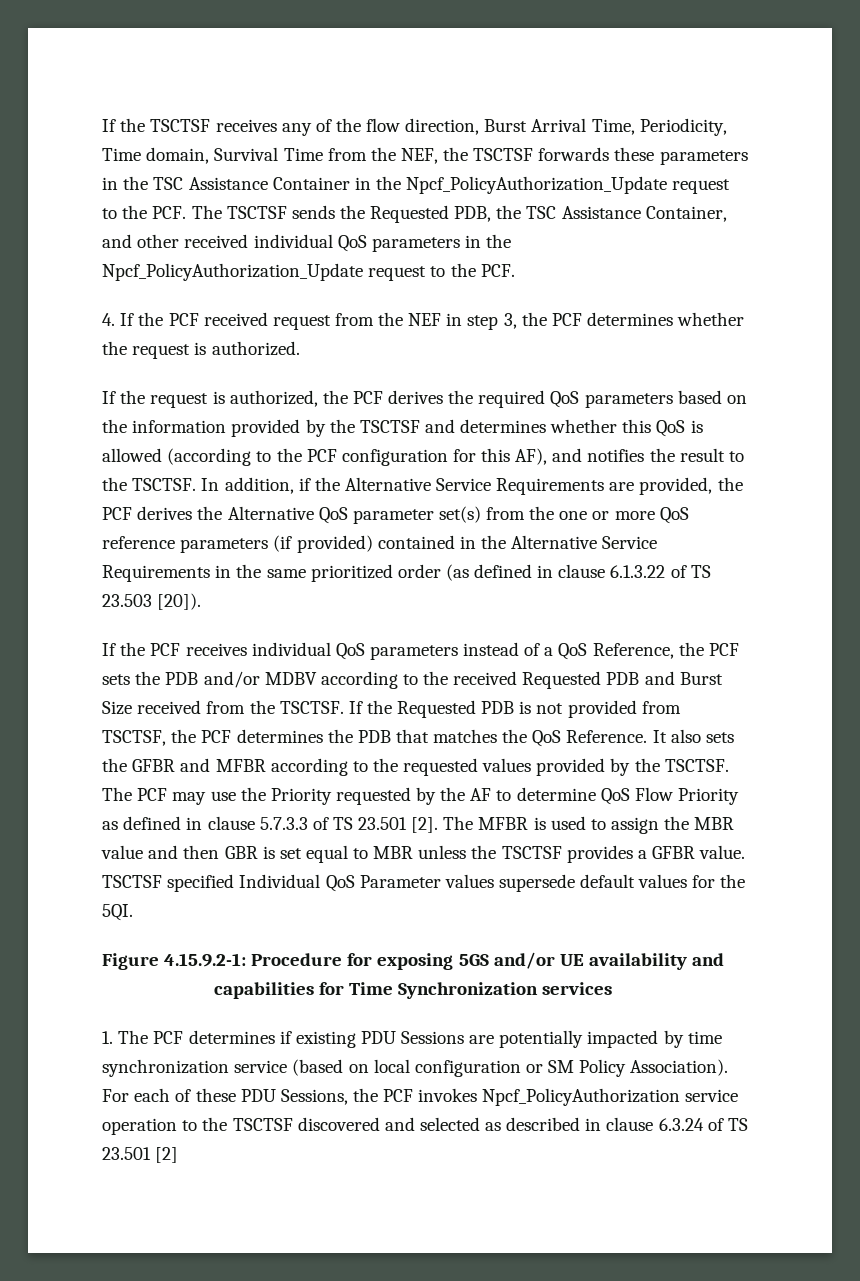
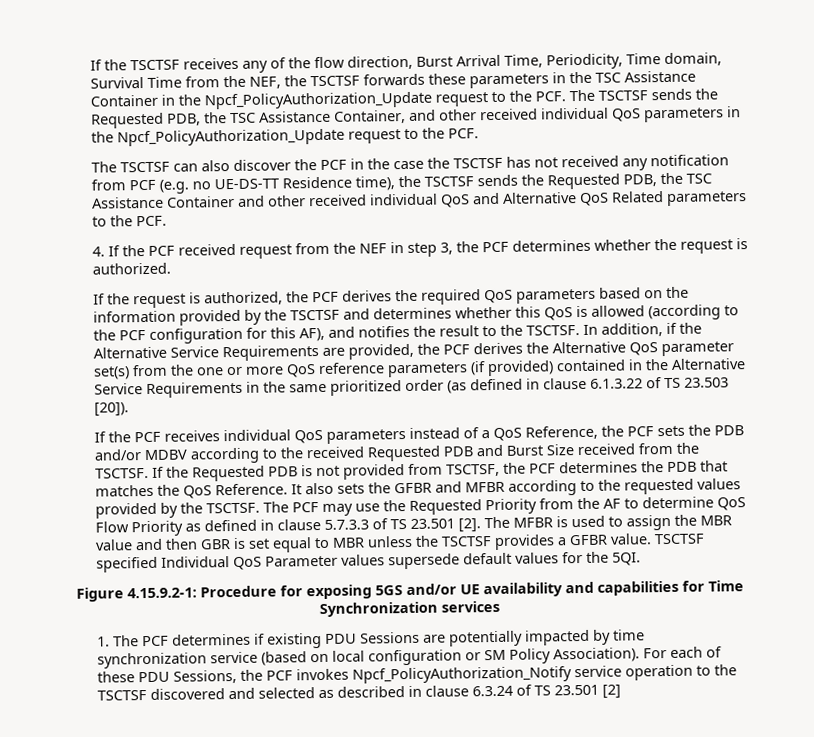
+ The TSCTSF can also discover the PCF in the case the TSCTSF has not received any notification from PCF (e.g. no UE-DS-TT Residence time), the TSCTSF sends the Requested PDB, the TSC Assistance Container and other received individual QoS and Alternative QoS Related parameters to the PCF.
- The PCF may use the Priority requested by the AF to determine QoS Flow Priority as defined in clause 5.7.3.3 of TS 23.501 [2].
+ The PCF may use the Requested Priority from the AF to determine QoS Flow Priority as defined in clause 5.7.3.3 of TS 23.501 [2].
- For each of these PDU Sessions, the PCF invokes Npcf_PolicyAuthorization service operation to the TSCTSF discovered and selected as described in clause 6.3.24 of TS 23.501 [2]
+ For each of these PDU Sessions, the PCF invokes Npcf_PolicyAuthorization_Notify service operation to the TSCTSF discovered and selected as described in clause 6.3.24 of TS 23.501 [2]

